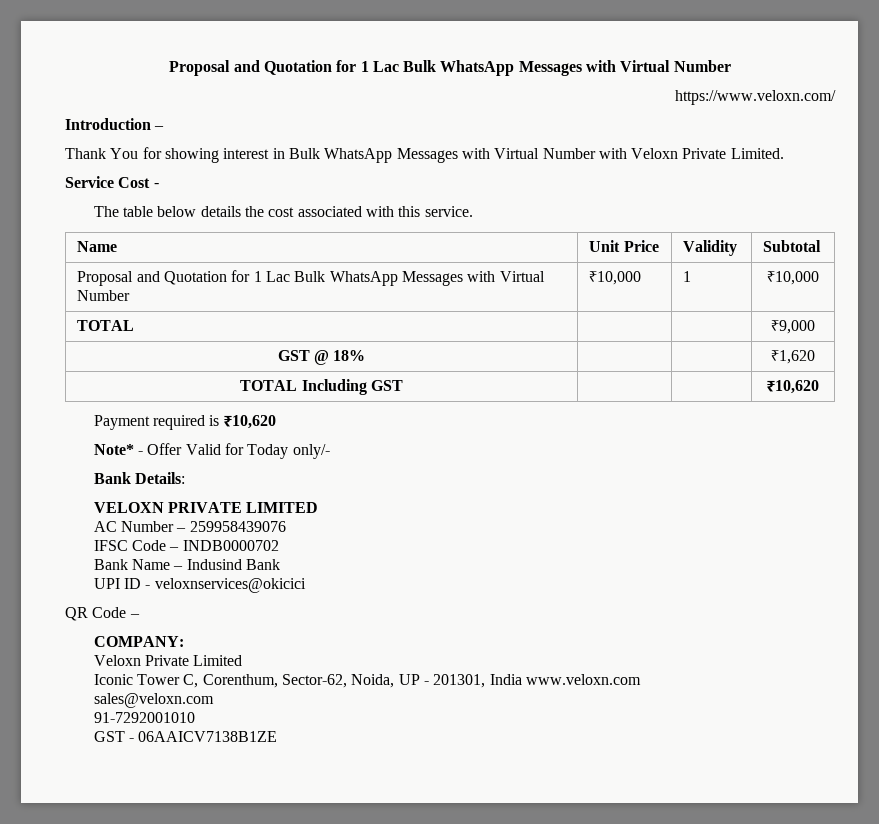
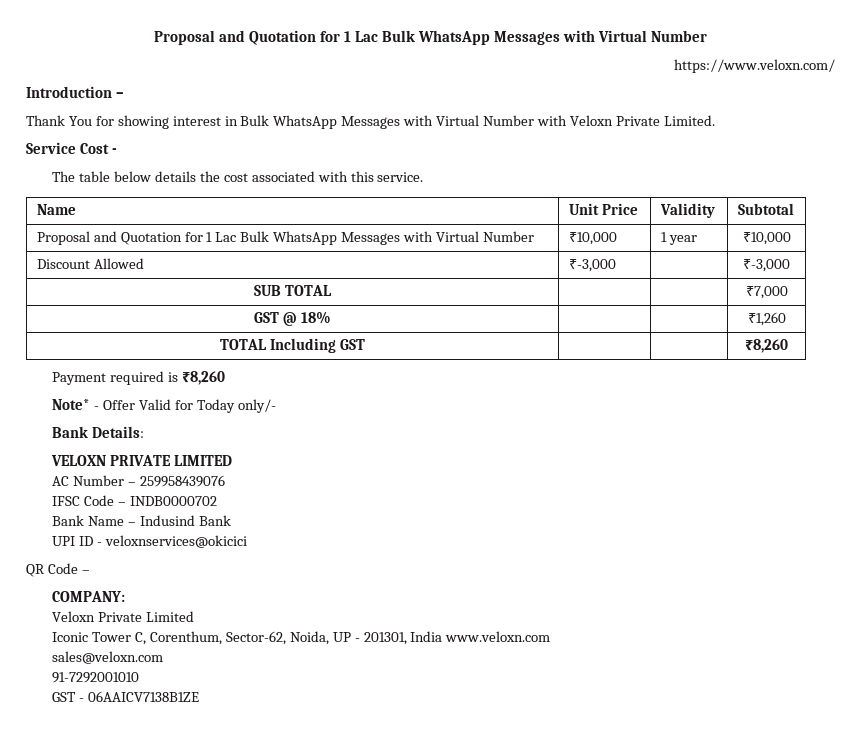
- Proposal and Quotation for 1 Lac Bulk WhatsApp Messages with Virtual Number | ₹10,000 | 1 | ₹10,000
+ Proposal and Quotation for 1 Lac Bulk WhatsApp Messages with Virtual Number | ₹10,000 | 1 year | ₹10,000
- TOTAL | | | ₹9,000
+ Discount Allowed | ₹-3,000 | | ₹-3,000
+ SUB TOTAL | | | ₹7,000
- GST @ 18% | | | ₹1,620
+ GST @ 18% | | | ₹1,260
- TOTAL Including GST | | | ₹10,620
+ TOTAL Including GST | | | ₹8,260
- Payment required is ₹10,620
+ Payment required is ₹8,260

